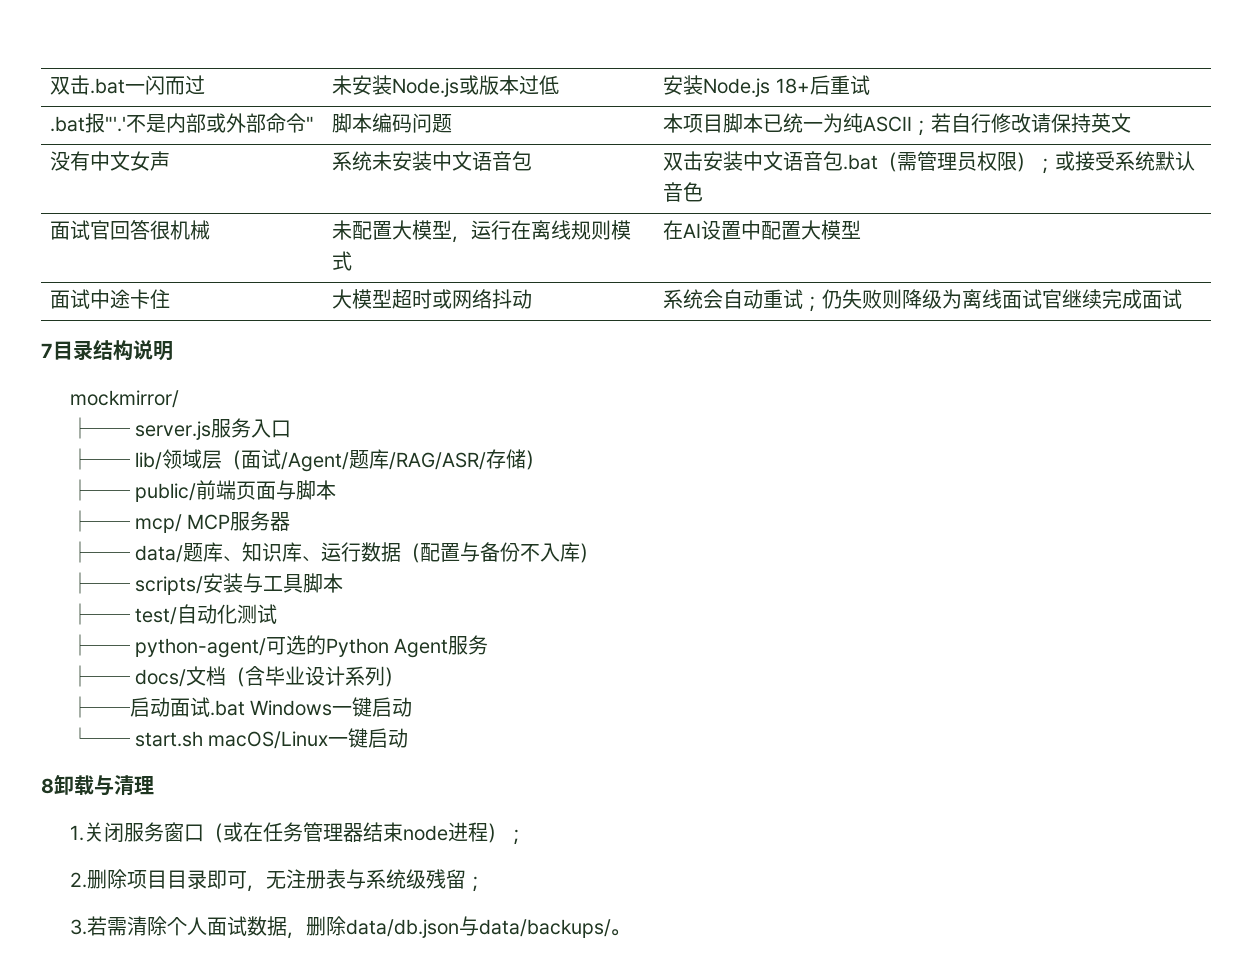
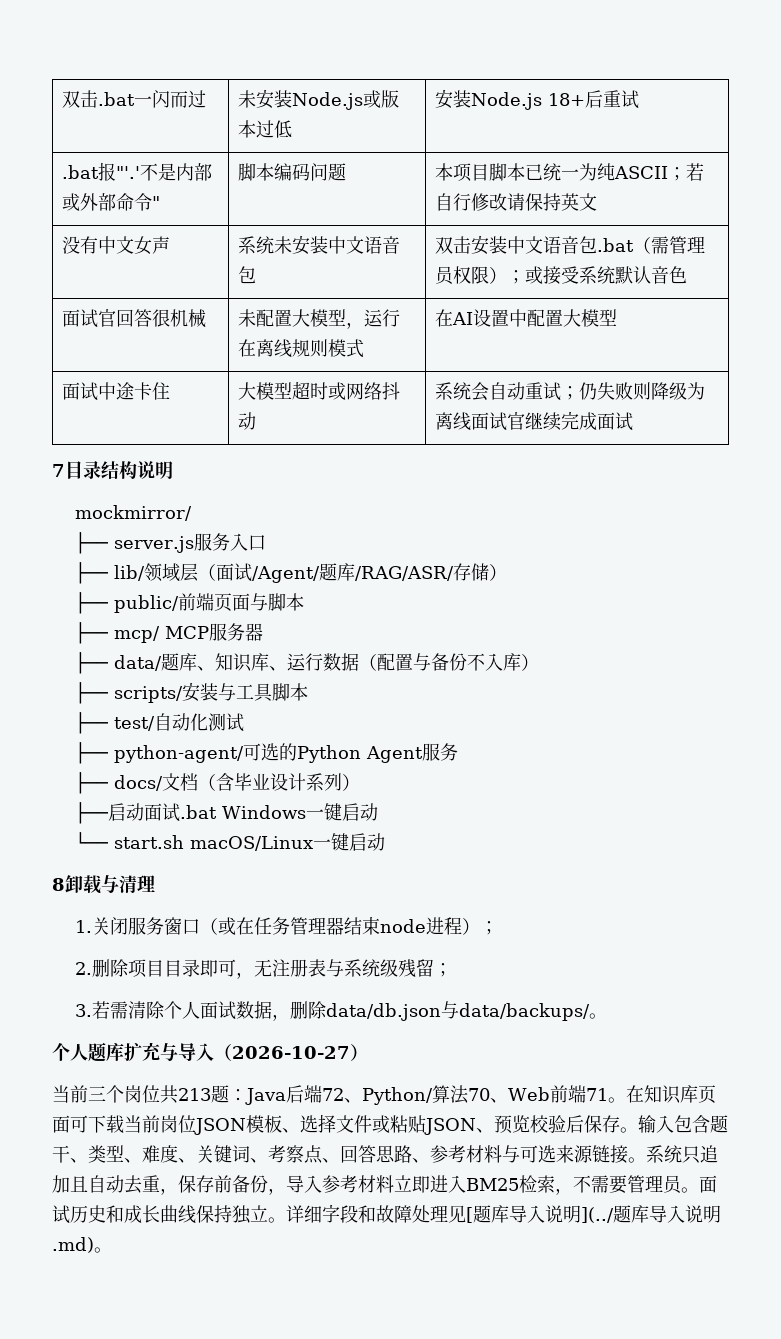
+ 个人题库扩充与导入（2026-10-27）
+ 当前三个岗位共213题：Java后端72、Python/算法70、Web前端71。在知识库页面可下载当前岗位JSON模板、选择文件或粘贴JSON、预览校验后保存。输入包含题干、类型、难度、关键词、考察点、回答思路、参考材料与可选来源链接。系统只追加且自动去重，保存前备份，导入参考材料立即进入BM25检索，不需要管理员。面试历史和成长曲线保持独立。详细字段和故障处理见[题库导入说明](../题库导入说明.md)。

